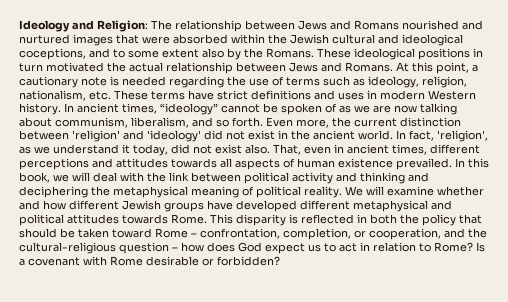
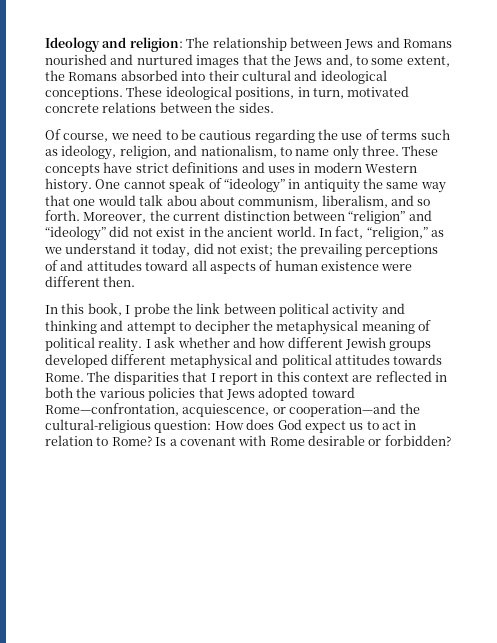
- Ideology and Religion: The relationship between Jews and Romans nourished and nurtured images that were absorbed within the Jewish cultural and ideological coceptions, and to some extent also by the Romans. These ideological positions in turn motivated the actual relationship between Jews and Romans. At this point, a cautionary note is needed regarding the use of terms such as ideology, religion, nationalism, etc. These terms have strict definitions and uses in modern Western history.
+ Ideology and religion: The relationship between Jews and Romans nourished and nurtured images that the Jews and, to some extent, the Romans absorbed into their cultural and ideological conceptions. These ideological positions, in turn, motivated concrete relations between the sides.
+ Of course, we need to be cautious regarding the use of terms such as ideology, religion, and nationalism, to name only three. These concepts have strict definitions and uses in modern Western history.
- In ancient times, “ideology” cannot be spoken of as we are now talking about communism, liberalism, and so forth.
+ One cannot speak of “ideology” in antiquity the same way that one would talk abou about communism, liberalism, and so forth.
- Even more, the current distinction between 'religion' and 'ideology' did not exist in the ancient world.
+ Moreover, the current distinction between “religion” and “ideology” did not exist in the ancient world.
- In fact, 'religion', as we understand it today, did not exist also. That, even in ancient times, different perceptions and attitudes towards all aspects of human existence prevailed. In this book, we will deal with the link between political activity and thinking and deciphering the metaphysical meaning of political reality.
+ In fact, “religion,” as we understand it today, did not exist; the prevailing perceptions of and attitudes toward all aspects of human existence were different then.
+ In this book, I probe the link between political activity and thinking and attempt to decipher the metaphysical meaning of political reality.
- We will examine whether and how different Jewish groups have developed different metaphysical and political attitudes towards Rome.
+ I ask whether and how different Jewish groups developed different metaphysical and political attitudes towards Rome.
- This disparity is reflected in both the policy that should be taken toward Rome – confrontation, completion, or cooperation, and the cultural-religious question – how does God expect us to act in relation to Rome?
+ The disparities that I report in this context are reflected in both the various policies that Jews adopted toward Rome—confrontation, acquiescence, or cooperation—and the cultural-religious question: How does God expect us to act in relation to Rome?

